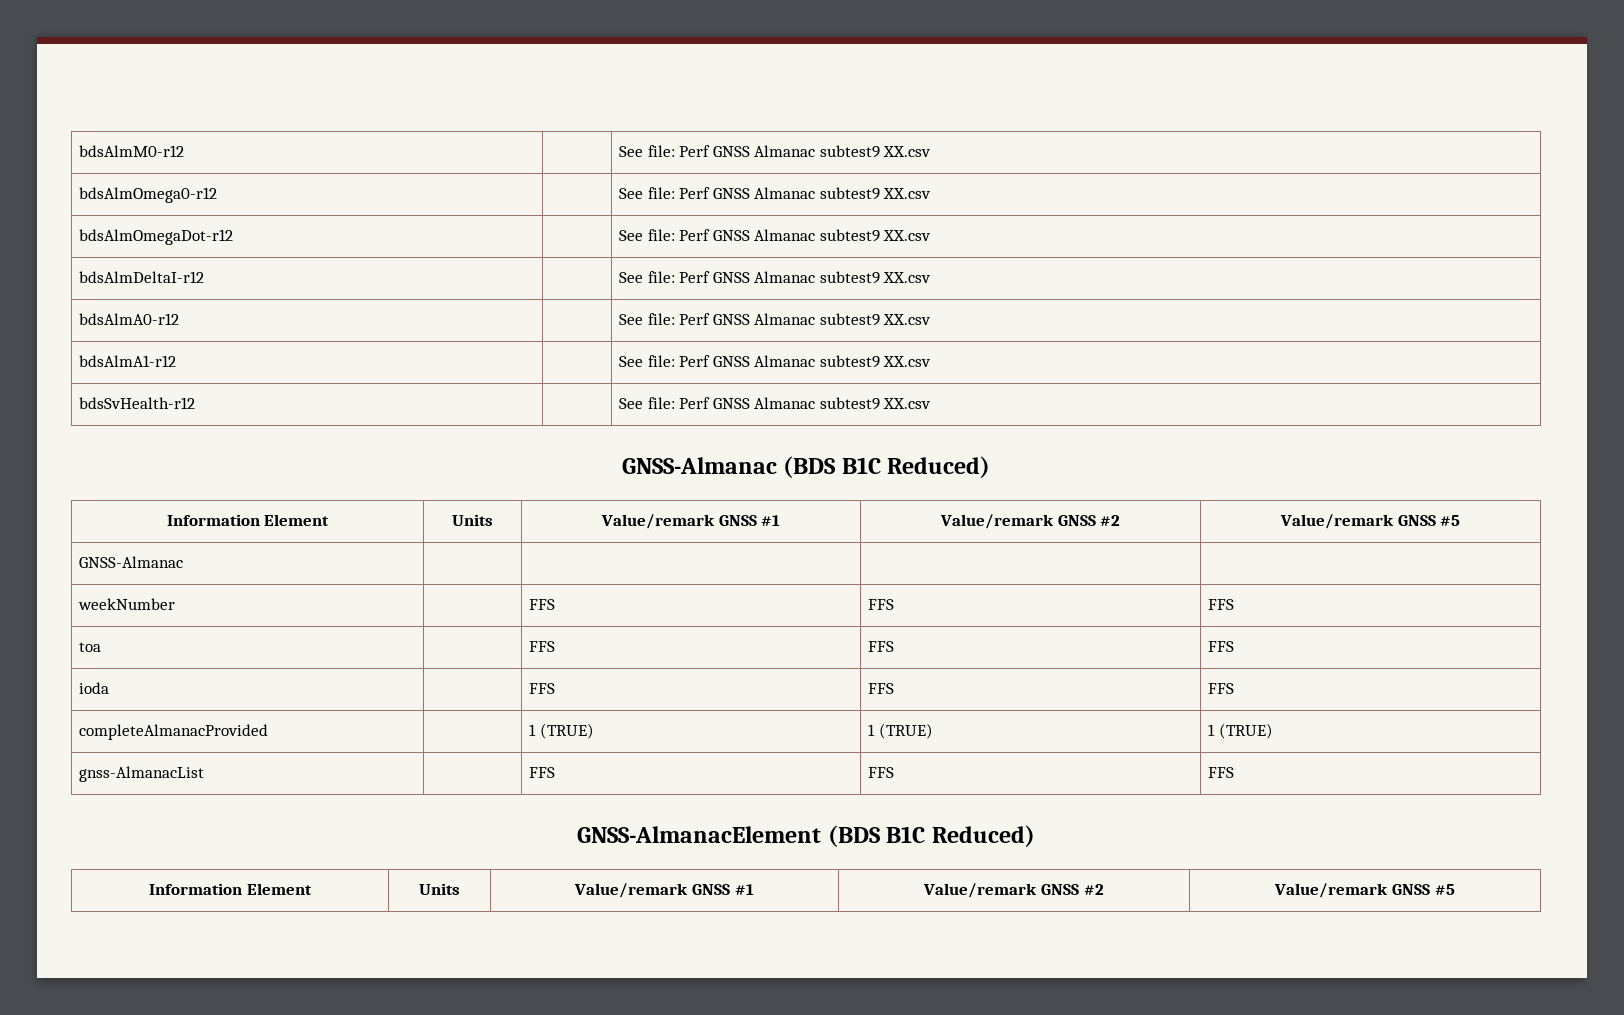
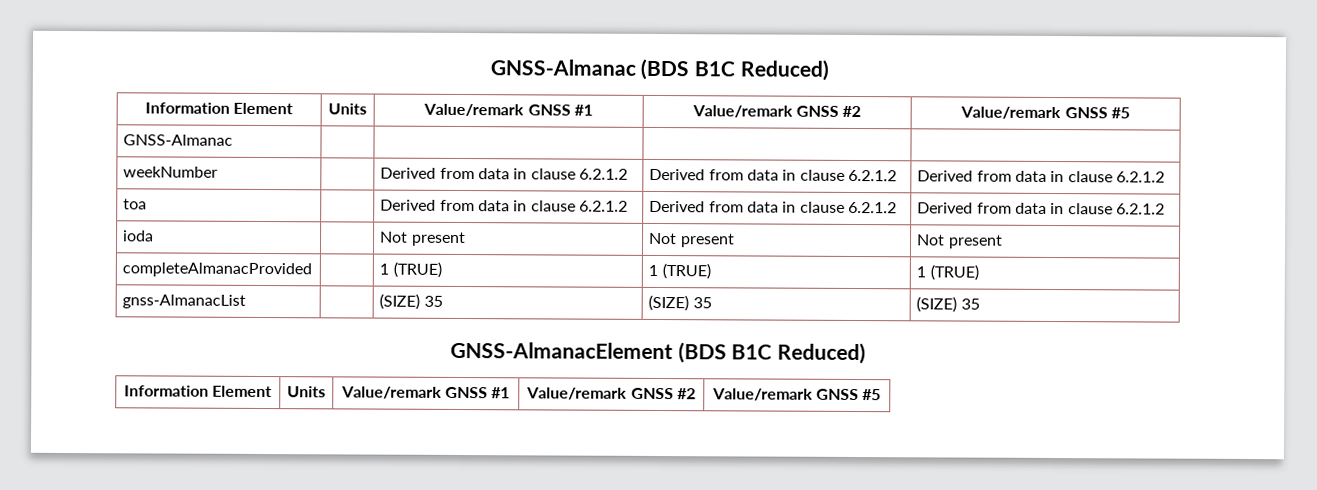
- bdsAlmM0-r12 | | See file: Perf GNSS Almanac subtest9 XX.csv
- bdsAlmOmega0-r12 | | See file: Perf GNSS Almanac subtest9 XX.csv
- bdsAlmOmegaDot-r12 | | See file: Perf GNSS Almanac subtest9 XX.csv
- bdsAlmDeltaI-r12 | | See file: Perf GNSS Almanac subtest9 XX.csv
- bdsAlmA0-r12 | | See file: Perf GNSS Almanac subtest9 XX.csv
- bdsAlmA1-r12 | | See file: Perf GNSS Almanac subtest9 XX.csv
- bdsSvHealth-r12 | | See file: Perf GNSS Almanac subtest9 XX.csv
- weekNumber | | FFS | FFS | FFS
- toa | | FFS | FFS | FFS
- ioda | | FFS | FFS | FFS
+ weekNumber | | Derived from data in clause 6.2.1.2 | Derived from data in clause 6.2.1.2 | Derived from data in clause 6.2.1.2
+ toa | | Derived from data in clause 6.2.1.2 | Derived from data in clause 6.2.1.2 | Derived from data in clause 6.2.1.2
+ ioda | | Not present | Not present | Not present
- gnss-AlmanacList | | FFS | FFS | FFS
+ gnss-AlmanacList | | (SIZE) 35 | (SIZE) 35 | (SIZE) 35

